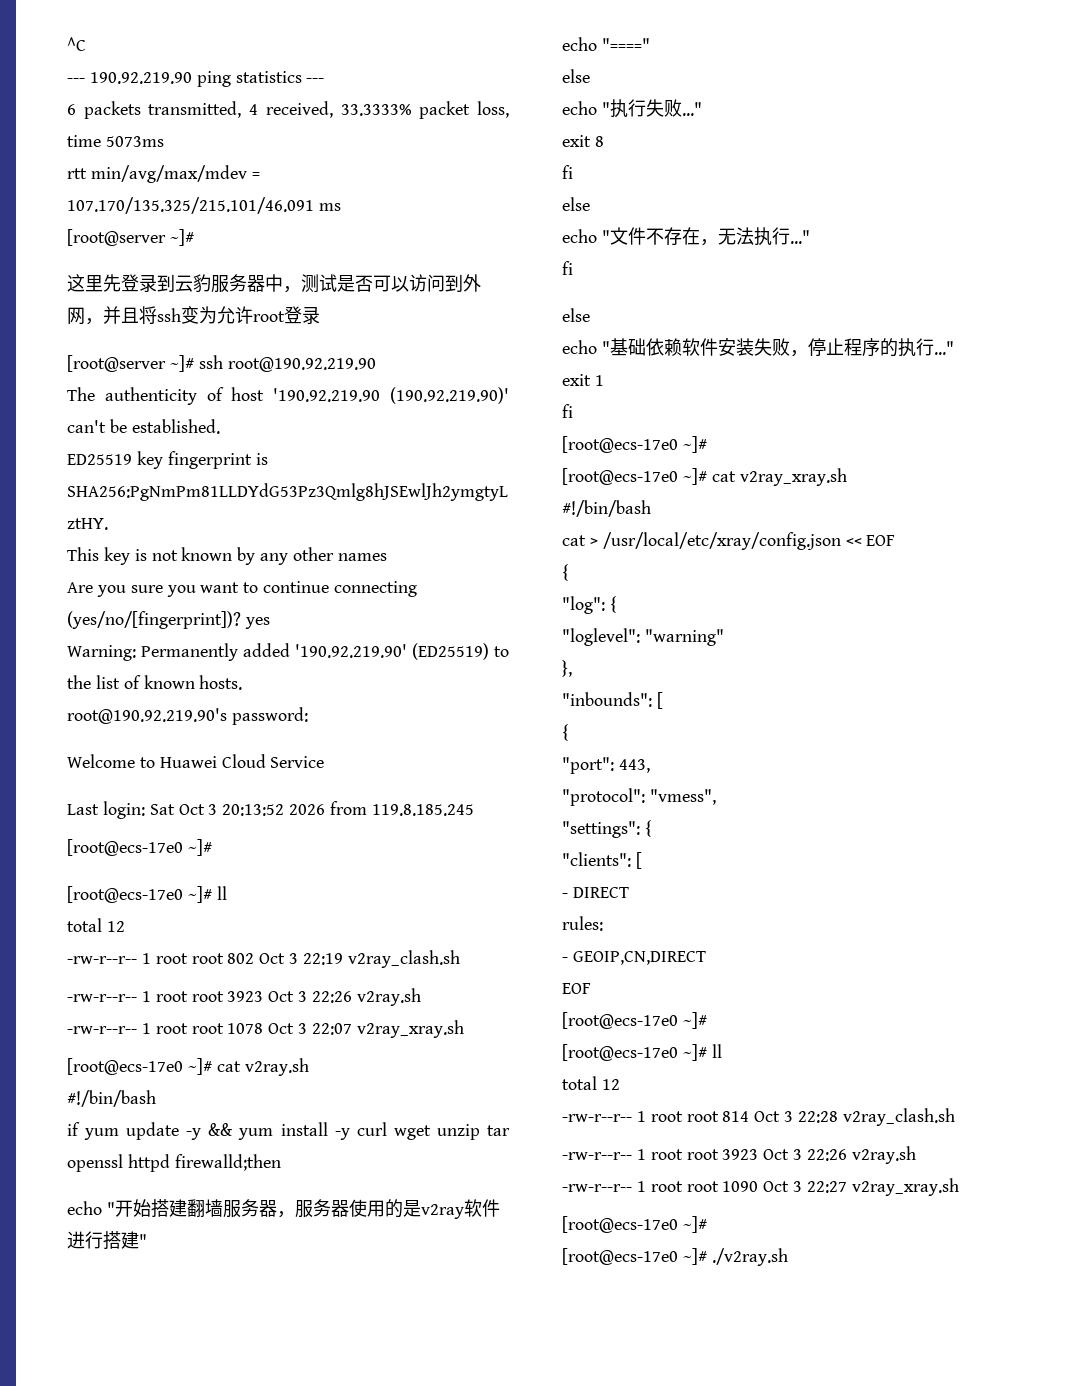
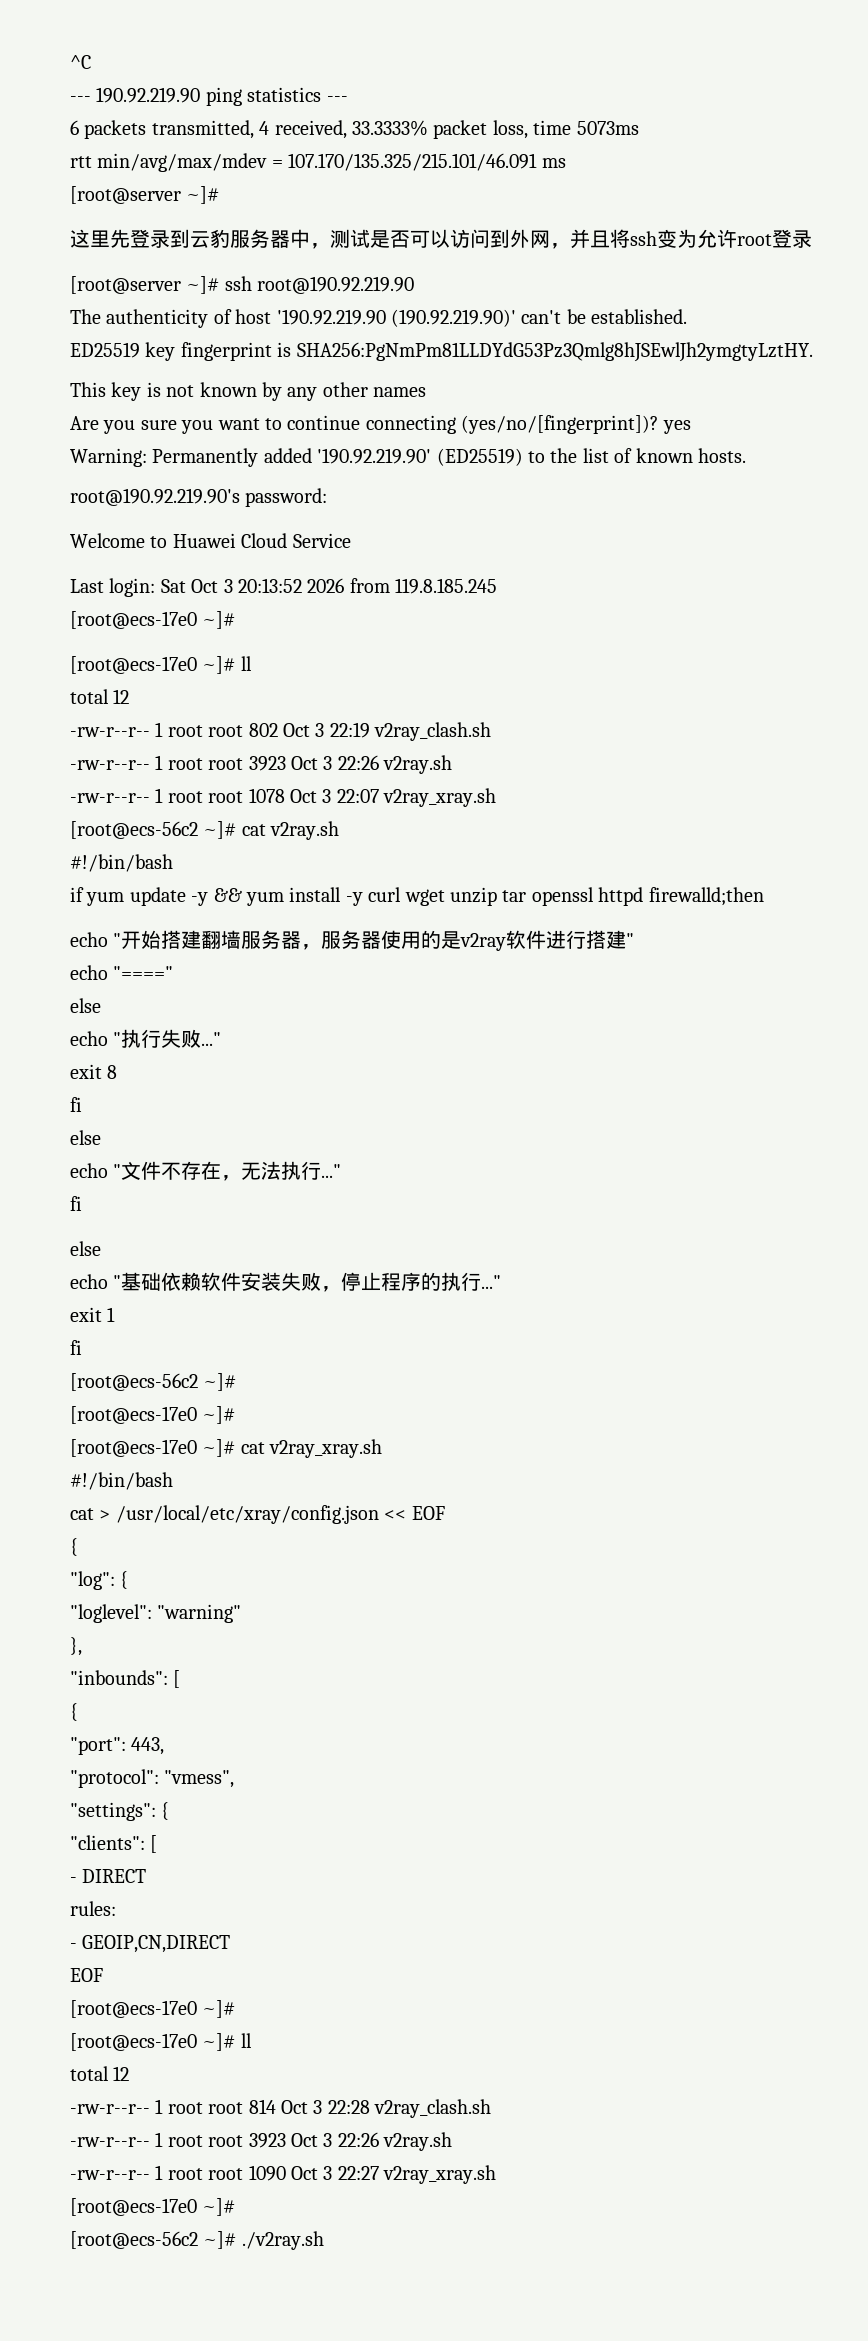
- [root@ecs-17e0 ~]# cat v2ray.sh
+ [root@ecs-56c2 ~]# cat v2ray.sh
  exit 1
  fi
+ [root@ecs-56c2 ~]#
- [root@ecs-17e0 ~]# ./v2ray.sh
+ [root@ecs-56c2 ~]# ./v2ray.sh

